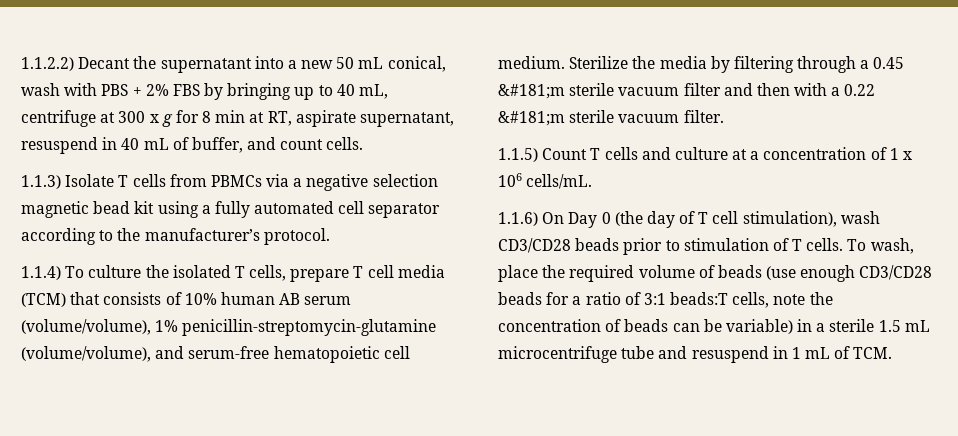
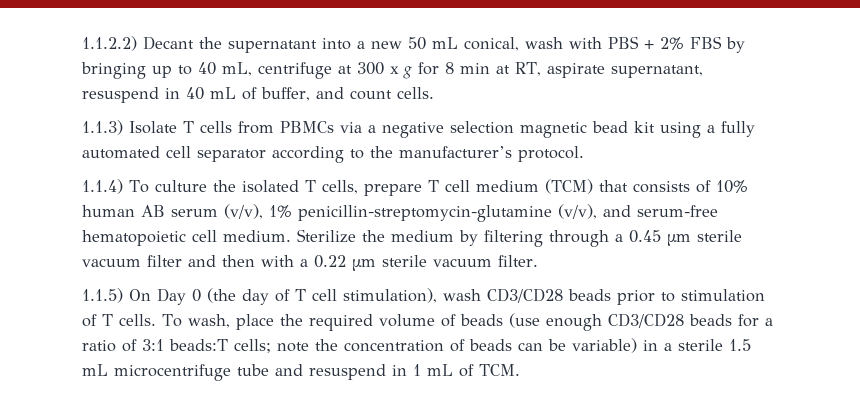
- 1.1.4) To culture the isolated T cells, prepare T cell media (TCM) that consists of 10% human AB serum (volume/volume), 1% penicillin-streptomycin-glutamine (volume/volume), and serum-free hematopoietic cell medium.
+ 1.1.4) To culture the isolated T cells, prepare T cell medium (TCM) that consists of 10% human AB serum (v/v), 1% penicillin-streptomycin-glutamine (v/v), and serum-free hematopoietic cell medium.
- Sterilize the media by filtering through a 0.45 &#181;m sterile vacuum filter and then with a 0.22 &#181;m sterile vacuum filter.
+ Sterilize the medium by filtering through a 0.45 µm sterile vacuum filter and then with a 0.22 µm sterile vacuum filter.
- 1.1.5) Count T cells and culture at a concentration of 1 x 106 cells/mL.
- 1.1.6) On Day 0 (the day of T cell stimulation), wash CD3/CD28 beads prior to stimulation of T cells.
+ 1.1.5) On Day 0 (the day of T cell stimulation), wash CD3/CD28 beads prior to stimulation of T cells.
- To wash, place the required volume of beads (use enough CD3/CD28 beads for a ratio of 3:1 beads:T cells, note the concentration of beads can be variable) in a sterile 1.5 mL microcentrifuge tube and resuspend in 1 mL of TCM.
+ To wash, place the required volume of beads (use enough CD3/CD28 beads for a ratio of 3:1 beads:T cells; note the concentration of beads can be variable) in a sterile 1.5 mL microcentrifuge tube and resuspend in 1 mL of TCM.

